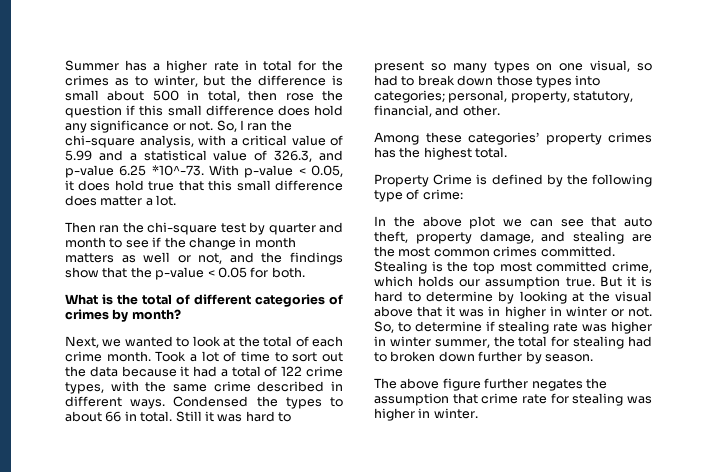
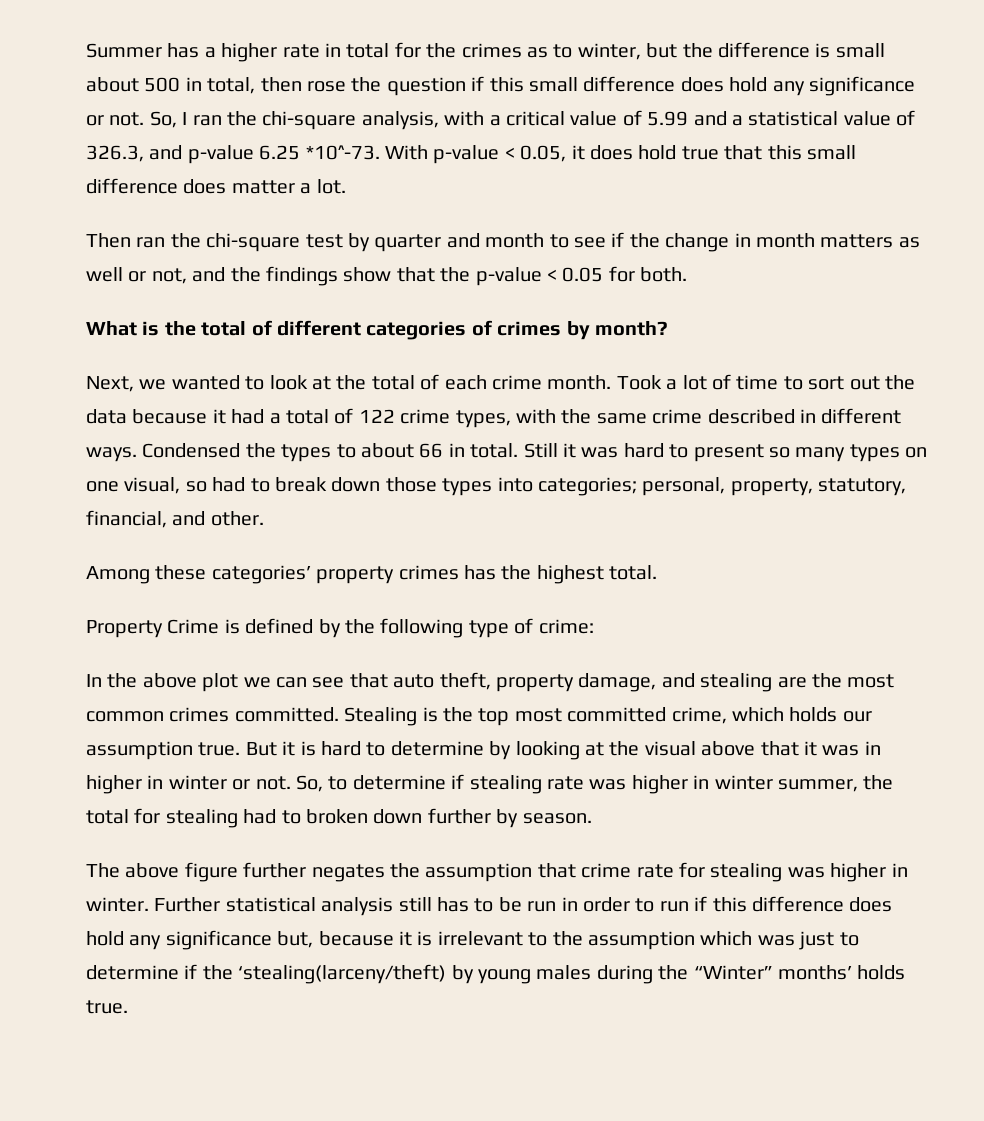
+ Further statistical analysis still has to be run in order to run if this difference does hold any significance but, because it is irrelevant to the assumption which was just to determine if the ‘stealing(larceny/theft) by young males during the “Winter” months’ holds true.

